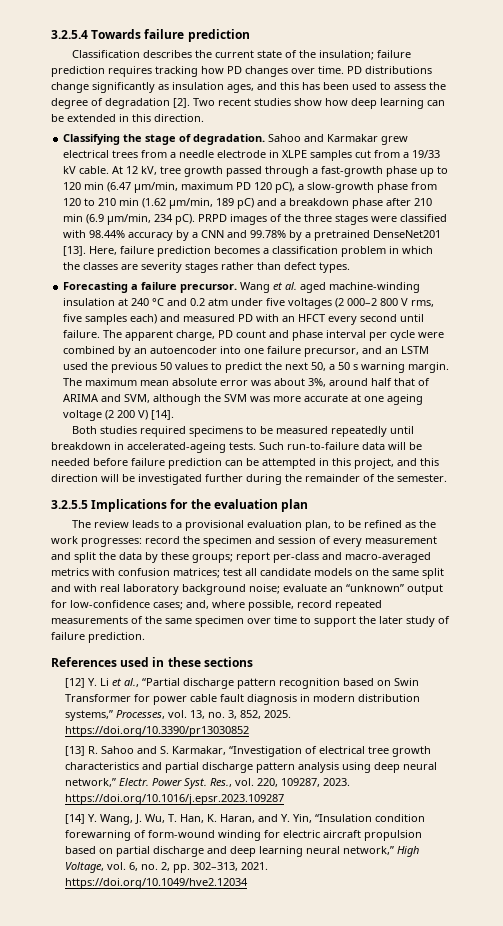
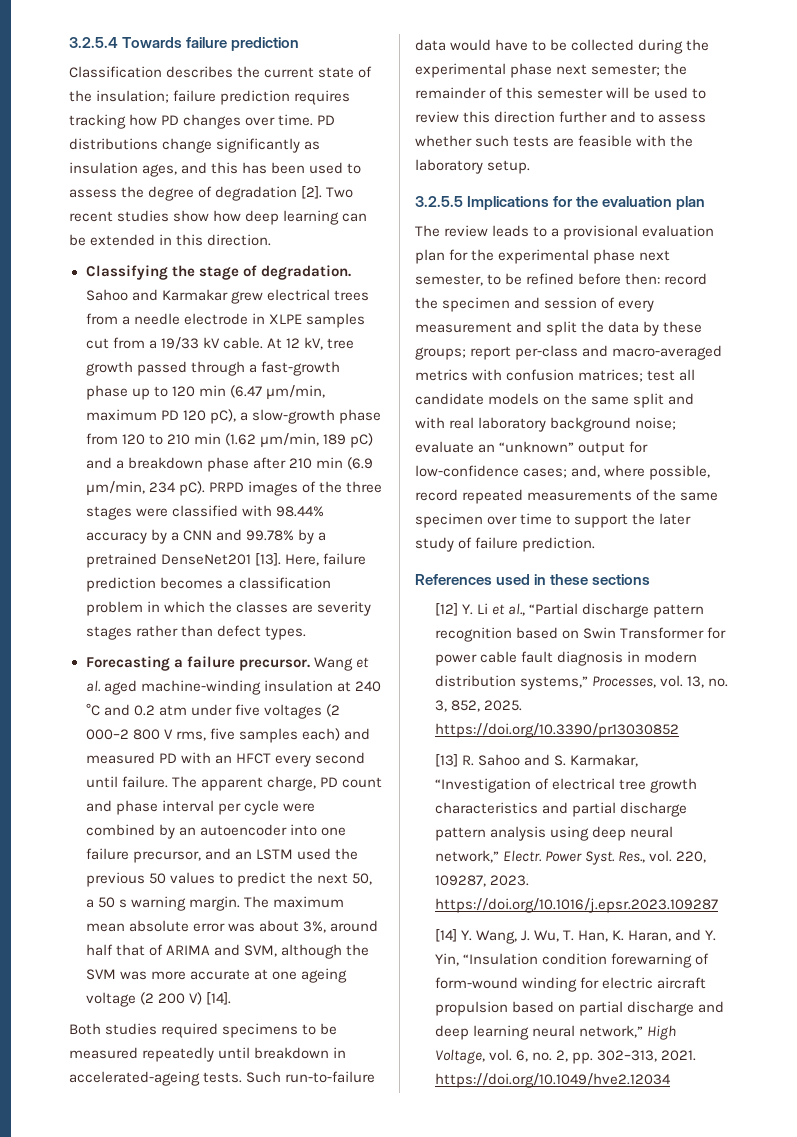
- Such run-to-failure data will be needed before failure prediction can be attempted in this project, and this direction will be investigated further during the remainder of the semester.
+ Such run-to-failure data would have to be collected during the experimental phase next semester; the remainder of this semester will be used to review this direction further and to assess whether such tests are feasible with the laboratory setup.
- The review leads to a provisional evaluation plan, to be refined as the work progresses:
+ The review leads to a provisional evaluation plan for the experimental phase next semester, to be refined before then:

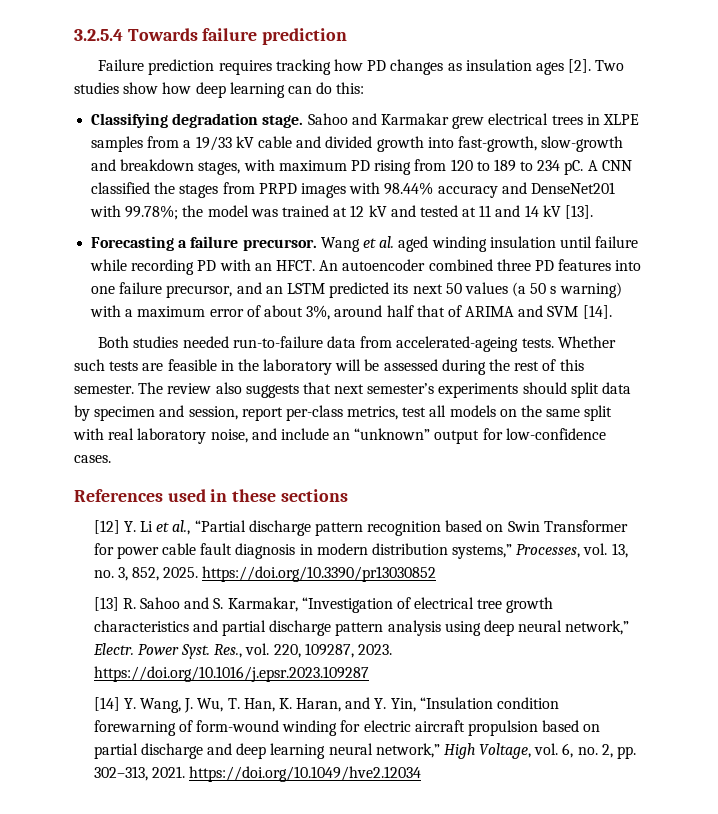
- Classification describes the current state of the insulation; failure prediction requires tracking how PD changes over time. PD distributions change significantly as insulation ages, and this has been used to assess the degree of degradation [2].
+ Failure prediction requires tracking how PD changes as insulation ages [2].
- Two recent studies show how deep learning can be extended in this direction.
- Classifying the stage of degradation.
+ Two studies show how deep learning can do this:
+ Classifying degradation stage.
- Sahoo and Karmakar grew electrical trees from a needle electrode in XLPE samples cut from a 19/33 kV cable. At 12 kV, tree growth passed through a fast-growth phase up to 120 min (6.47 µm/min, maximum PD 120 pC), a slow-growth phase from 120 to 210 min (1.62 µm/min, 189 pC) and a breakdown phase after 210 min (6.9 µm/min, 234 pC). PRPD images of the three stages were classified with 98.44% accuracy by a CNN and 99.78% by a pretrained DenseNet201 [13]. Here, failure prediction becomes a classification problem in which the classes are severity stages rather than defect types.
+ Sahoo and Karmakar grew electrical trees in XLPE samples from a 19/33 kV cable and divided growth into fast-growth, slow-growth and breakdown stages, with maximum PD rising from 120 to 189 to 234 pC. A CNN classified the stages from PRPD images with 98.44% accuracy and DenseNet201 with 99.78%; the model was trained at 12 kV and tested at 11 and 14 kV [13].
- Wang et al. aged machine-winding insulation at 240 °C and 0.2 atm under five voltages (2 000–2 800 V rms, five samples each) and measured PD with an HFCT every second until failure. The apparent charge, PD count and phase interval per cycle were combined by an autoencoder into one failure precursor, and an LSTM used the previous 50 values to predict the next 50, a 50 s warning margin. The maximum mean absolute error was about 3%, around half that of ARIMA and SVM, although the SVM was more accurate at one ageing voltage (2 200 V) [14].
- Both studies required specimens to be measured repeatedly until breakdown in accelerated-ageing tests. Such run-to-failure data would have to be collected during the experimental phase next semester; the remainder of this semester will be used to review this direction further and to assess whether such tests are feasible with the laboratory setup.
- 3.2.5.5 Implications for the evaluation plan
- The review leads to a provisional evaluation plan for the experimental phase next semester, to be refined before then: record the specimen and session of every measurement and split the data by these groups; report per-class and macro-averaged metrics with confusion matrices; test all candidate models on the same split and with real laboratory background noise; evaluate an “unknown” output for low-confidence cases; and, where possible, record repeated measurements of the same specimen over time to support the later study of failure prediction.
+ Wang et al. aged winding insulation until failure while recording PD with an HFCT. An autoencoder combined three PD features into one failure precursor, and an LSTM predicted its next 50 values (a 50 s warning) with a maximum error of about 3%, around half that of ARIMA and SVM [14].
+ Both studies needed run-to-failure data from accelerated-ageing tests. Whether such tests are feasible in the laboratory will be assessed during the rest of this semester. The review also suggests that next semester’s experiments should split data by specimen and session, report per-class metrics, test all models on the same split with real laboratory noise, and include an “unknown” output for low-confidence cases.

